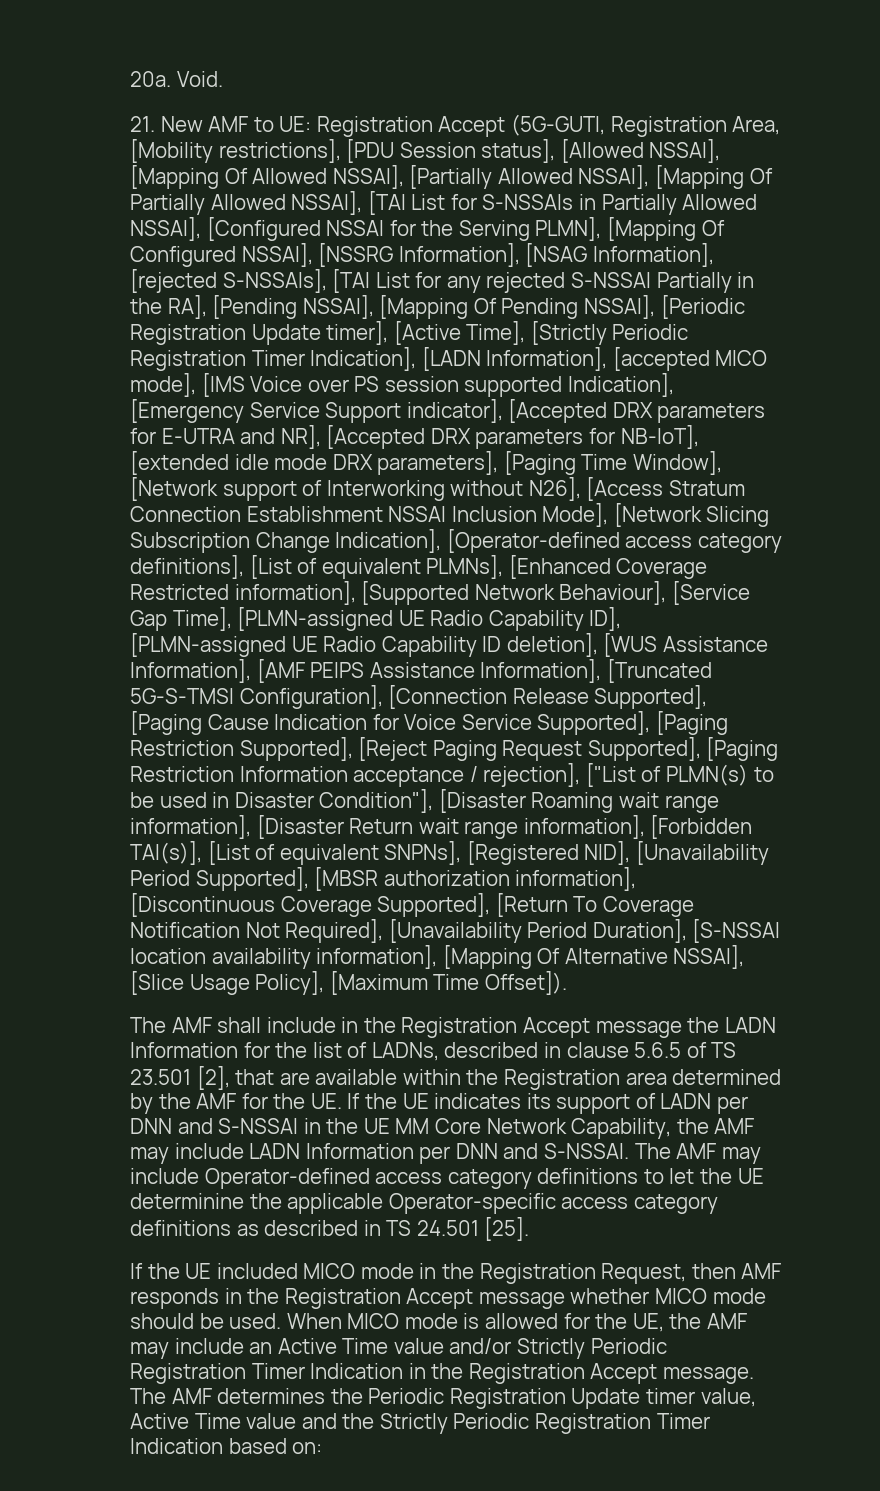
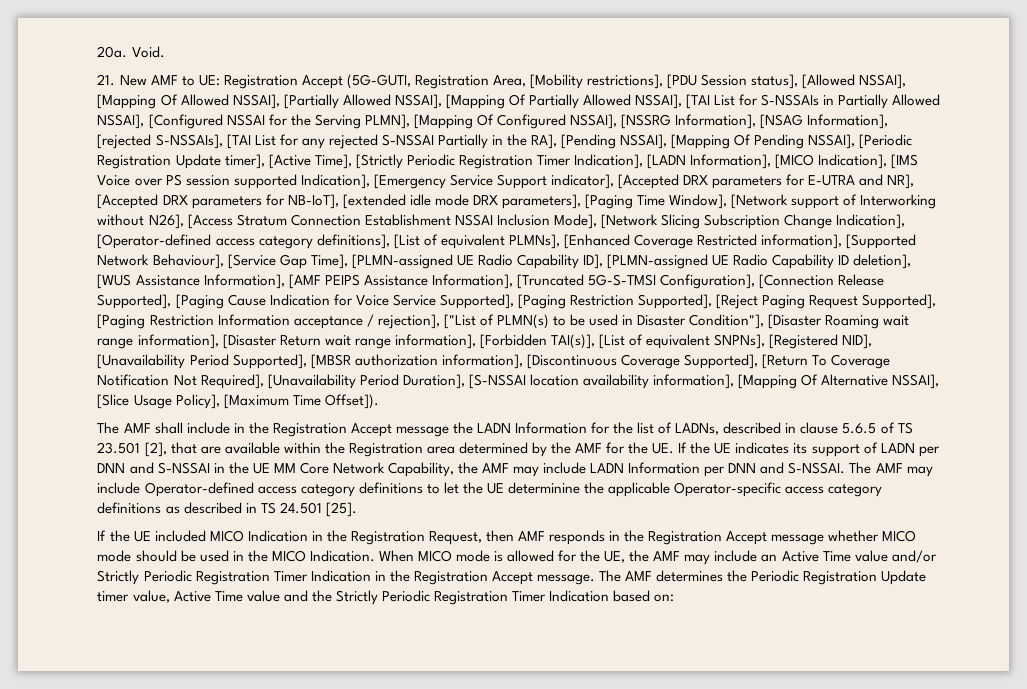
- Registration Accept (5G-GUTI, Registration Area, [Mobility restrictions], [PDU Session status], [Allowed NSSAI], [Mapping Of Allowed NSSAI], [Partially Allowed NSSAI], [Mapping Of Partially Allowed NSSAI], [TAI List for S-NSSAIs in Partially Allowed NSSAI], [Configured NSSAI for the Serving PLMN], [Mapping Of Configured NSSAI], [NSSRG Information], [NSAG Information], [rejected S-NSSAIs], [TAI List for any rejected S-NSSAI Partially in the RA], [Pending NSSAI], [Mapping Of Pending NSSAI], [Periodic Registration Update timer], [Active Time], [Strictly Periodic Registration Timer Indication], [LADN Information], [accepted MICO mode], [IMS Voice over PS session supported Indication], [Emergency Service Support indicator], [Accepted DRX parameters for E-UTRA and NR], [Accepted DRX parameters for NB-IoT], [extended idle mode DRX parameters], [Paging Time Window], [Network support of Interworking without N26], [Access Stratum Connection Establishment NSSAI Inclusion Mode], [Network Slicing Subscription Change Indication], [Operator-defined access category definitions], [List of equivalent PLMNs], [Enhanced Coverage Restricted information], [Supported Network Behaviour], [Service Gap Time], [PLMN-assigned UE Radio Capability ID], [PLMN-assigned UE Radio Capability ID deletion], [WUS Assistance Information], [AMF PEIPS Assistance Information], [Truncated 5G-S-TMSI Configuration], [Connection Release Supported], [Paging Cause Indication for Voice Service Supported], [Paging Restriction Supported], [Reject Paging Request Supported], [Paging Restriction Information acceptance / rejection], ["List of PLMN(s) to be used in Disaster Condition"], [Disaster Roaming wait range information], [Disaster Return wait range information], [Forbidden TAI(s)], [List of equivalent SNPNs], [Registered NID], [Unavailability Period Supported], [MBSR authorization information], [Discontinuous Coverage Supported], [Return To Coverage Notification Not Required], [Unavailability Period Duration], [S-NSSAI location availability information], [Mapping Of Alternative NSSAI], [Slice Usage Policy], [Maximum Time Offset]).
+ Registration Accept (5G-GUTI, Registration Area, [Mobility restrictions], [PDU Session status], [Allowed NSSAI], [Mapping Of Allowed NSSAI], [Partially Allowed NSSAI], [Mapping Of Partially Allowed NSSAI], [TAI List for S-NSSAIs in Partially Allowed NSSAI], [Configured NSSAI for the Serving PLMN], [Mapping Of Configured NSSAI], [NSSRG Information], [NSAG Information], [rejected S-NSSAIs], [TAI List for any rejected S-NSSAI Partially in the RA], [Pending NSSAI], [Mapping Of Pending NSSAI], [Periodic Registration Update timer], [Active Time], [Strictly Periodic Registration Timer Indication], [LADN Information], [MICO Indication], [IMS Voice over PS session supported Indication], [Emergency Service Support indicator], [Accepted DRX parameters for E-UTRA and NR], [Accepted DRX parameters for NB-IoT], [extended idle mode DRX parameters], [Paging Time Window], [Network support of Interworking without N26], [Access Stratum Connection Establishment NSSAI Inclusion Mode], [Network Slicing Subscription Change Indication], [Operator-defined access category definitions], [List of equivalent PLMNs], [Enhanced Coverage Restricted information], [Supported Network Behaviour], [Service Gap Time], [PLMN-assigned UE Radio Capability ID], [PLMN-assigned UE Radio Capability ID deletion], [WUS Assistance Information], [AMF PEIPS Assistance Information], [Truncated 5G-S-TMSI Configuration], [Connection Release Supported], [Paging Cause Indication for Voice Service Supported], [Paging Restriction Supported], [Reject Paging Request Supported], [Paging Restriction Information acceptance / rejection], ["List of PLMN(s) to be used in Disaster Condition"], [Disaster Roaming wait range information], [Disaster Return wait range information], [Forbidden TAI(s)], [List of equivalent SNPNs], [Registered NID], [Unavailability Period Supported], [MBSR authorization information], [Discontinuous Coverage Supported], [Return To Coverage Notification Not Required], [Unavailability Period Duration], [S-NSSAI location availability information], [Mapping Of Alternative NSSAI], [Slice Usage Policy], [Maximum Time Offset]).
- If the UE included MICO mode in the Registration Request, then AMF responds in the Registration Accept message whether MICO mode should be used.
+ If the UE included MICO Indication in the Registration Request, then AMF responds in the Registration Accept message whether MICO mode should be used in the MICO Indication.

